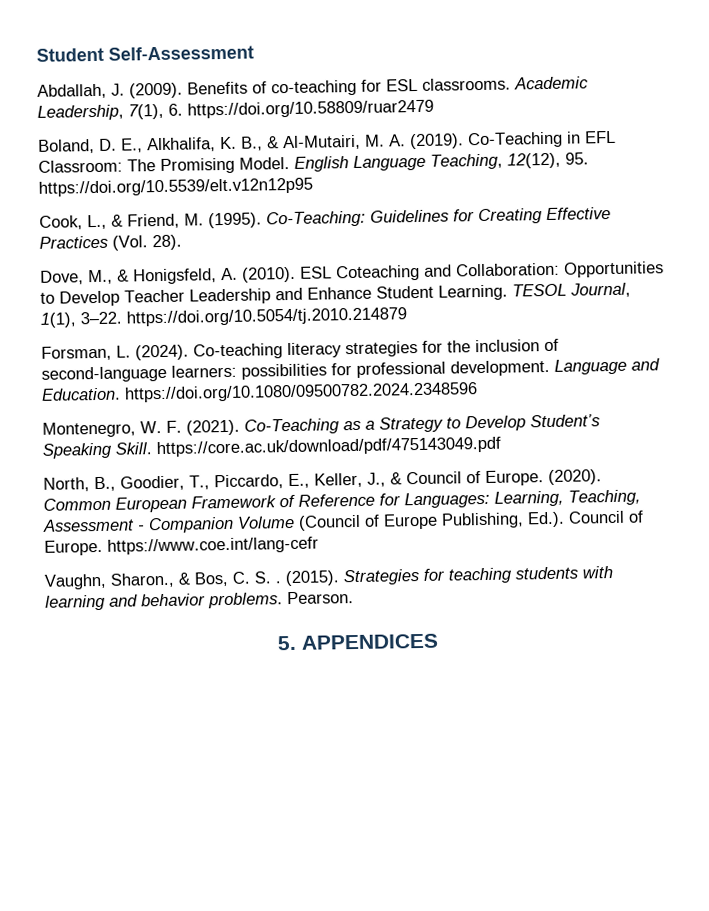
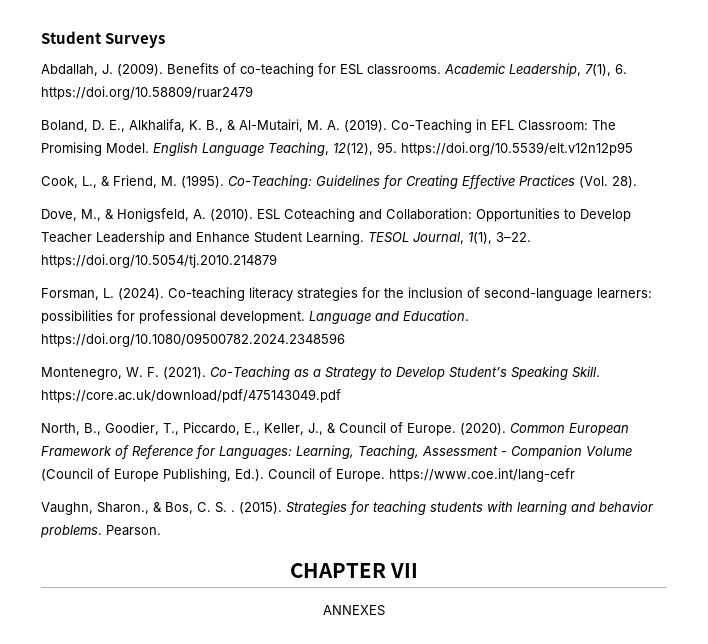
- Student Self-Assessment
+ Student Surveys
- 5. APPENDICES
+ CHAPTER VII
+ ANNEXES

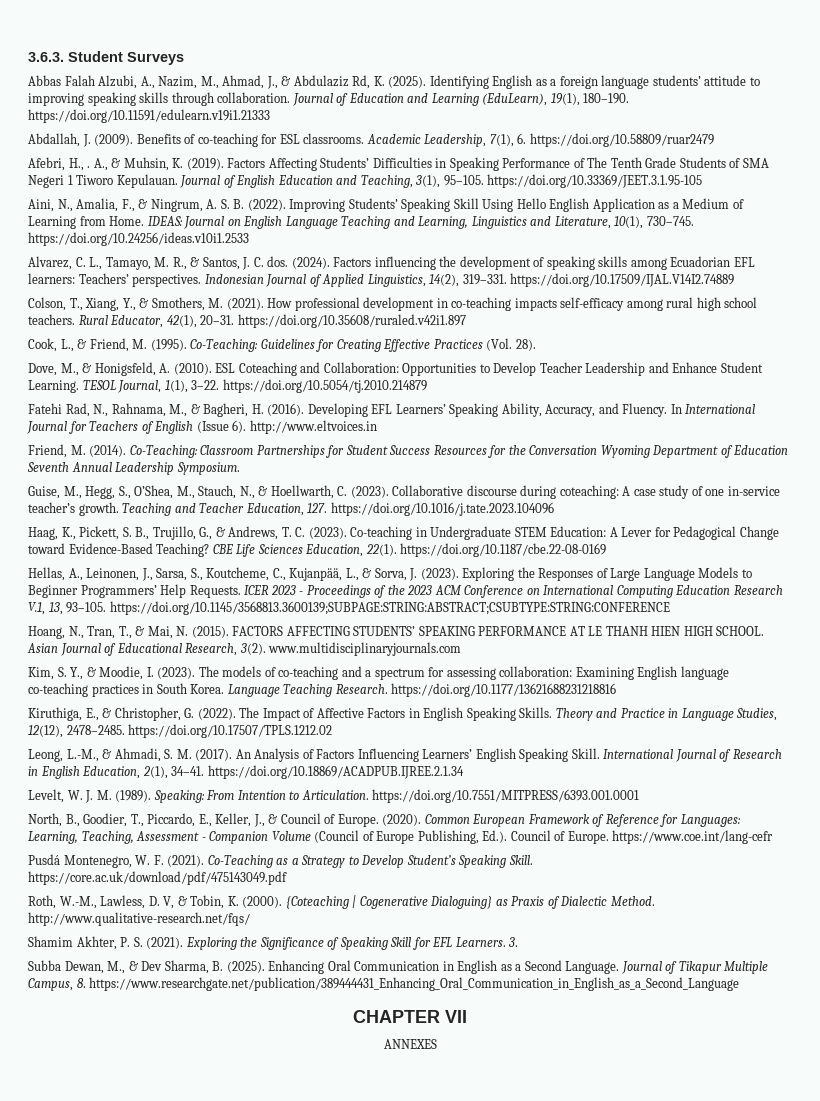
- Student Surveys
+ 3.6.3. Student Surveys
+ Abbas Falah Alzubi, A., Nazim, M., Ahmad, J., & Abdulaziz Rd, K. (2025). Identifying English as a foreign language students’ attitude to improving speaking skills through collaboration. Journal of Education and Learning (EduLearn), 19(1), 180–190. https://doi.org/10.11591/edulearn.v19i1.21333
- Boland, D. E., Alkhalifa, K. B., & Al-Mutairi, M. A. (2019). Co-Teaching in EFL Classroom: The Promising Model. English Language Teaching, 12(12), 95. https://doi.org/10.5539/elt.v12n12p95
+ Afebri, H., . A., & Muhsin, K. (2019). Factors Affecting Students’ Difficulties in Speaking Performance of The Tenth Grade Students of SMA Negeri 1 Tiworo Kepulauan. Journal of English Education and Teaching, 3(1), 95–105. https://doi.org/10.33369/JEET.3.1.95-105
+ Aini, N., Amalia, F., & Ningrum, A. S. B. (2022). Improving Students’ Speaking Skill Using Hello English Application as a Medium of Learning from Home. IDEAS: Journal on English Language Teaching and Learning, Linguistics and Literature, 10(1), 730–745. https://doi.org/10.24256/ideas.v10i1.2533
+ Alvarez, C. L., Tamayo, M. R., & Santos, J. C. dos. (2024). Factors influencing the development of speaking skills among Ecuadorian EFL learners: Teachers’ perspectives. Indonesian Journal of Applied Linguistics, 14(2), 319–331. https://doi.org/10.17509/IJAL.V14I2.74889
+ Colson, T., Xiang, Y., & Smothers, M. (2021). How professional development in co-teaching impacts self-efficacy among rural high school teachers. Rural Educator, 42(1), 20–31. https://doi.org/10.35608/ruraled.v42i1.897
- Forsman, L. (2024). Co-teaching literacy strategies for the inclusion of second-language learners: possibilities for professional development. Language and Education. https://doi.org/10.1080/09500782.2024.2348596
- Montenegro, W. F. (2021). Co-Teaching as a Strategy to Develop Student’s Speaking Skill. https://core.ac.uk/download/pdf/475143049.pdf
+ Fatehi Rad, N., Rahnama, M., & Bagheri, H. (2016). Developing EFL Learners’ Speaking Ability, Accuracy, and Fluency. In International Journal for Teachers of English (Issue 6). http://www.eltvoices.in
+ Friend, M. (2014). Co-Teaching: Classroom Partnerships for Student Success Resources for the Conversation Wyoming Department of Education Seventh Annual Leadership Symposium.
+ Guise, M., Hegg, S., O’Shea, M., Stauch, N., & Hoellwarth, C. (2023). Collaborative discourse during coteaching: A case study of one in-service teacher’s growth. Teaching and Teacher Education, 127. https://doi.org/10.1016/j.tate.2023.104096
+ Haag, K., Pickett, S. B., Trujillo, G., & Andrews, T. C. (2023). Co-teaching in Undergraduate STEM Education: A Lever for Pedagogical Change toward Evidence-Based Teaching? CBE Life Sciences Education, 22(1). https://doi.org/10.1187/cbe.22-08-0169
+ Hellas, A., Leinonen, J., Sarsa, S., Koutcheme, C., Kujanpää, L., & Sorva, J. (2023). Exploring the Responses of Large Language Models to Beginner Programmers’ Help Requests. ICER 2023 - Proceedings of the 2023 ACM Conference on International Computing Education Research V.1, 13, 93–105. https://doi.org/10.1145/3568813.3600139;SUBPAGE:STRING:ABSTRACT;CSUBTYPE:STRING:CONFERENCE
+ Hoang, N., Tran, T., & Mai, N. (2015). FACTORS AFFECTING STUDENTS’ SPEAKING PERFORMANCE AT LE THANH HIEN HIGH SCHOOL. Asian Journal of Educational Research, 3(2). www.multidisciplinaryjournals.com
+ Kim, S. Y., & Moodie, I. (2023). The models of co-teaching and a spectrum for assessing collaboration: Examining English language co-teaching practices in South Korea. Language Teaching Research. https://doi.org/10.1177/13621688231218816
+ Kiruthiga, E., & Christopher, G. (2022). The Impact of Affective Factors in English Speaking Skills. Theory and Practice in Language Studies, 12(12), 2478–2485. https://doi.org/10.17507/TPLS.1212.02
+ Leong, L.-M., & Ahmadi, S. M. (2017). An Analysis of Factors Influencing Learners’ English Speaking Skill. International Journal of Research in English Education, 2(1), 34–41. https://doi.org/10.18869/ACADPUB.IJREE.2.1.34
+ Levelt, W. J. M. (1989). Speaking: From Intention to Articulation. https://doi.org/10.7551/MITPRESS/6393.001.0001
- Vaughn, Sharon., & Bos, C. S. . (2015). Strategies for teaching students with learning and behavior problems. Pearson.
+ Pusdá Montenegro, W. F. (2021). Co-Teaching as a Strategy to Develop Student’s Speaking Skill. https://core.ac.uk/download/pdf/475143049.pdf
+ Roth, W.-M., Lawless, D. V, & Tobin, K. (2000). {Coteaching | Cogenerative Dialoguing} as Praxis of Dialectic Method. http://www.qualitative-research.net/fqs/
+ Shamim Akhter, P. S. (2021). Exploring the Significance of Speaking Skill for EFL Learners. 3.
+ Subba Dewan, M., & Dev Sharma, B. (2025). Enhancing Oral Communication in English as a Second Language. Journal of Tikapur Multiple Campus, 8. https://www.researchgate.net/publication/389444431_Enhancing_Oral_Communication_in_English_as_a_Second_Language

